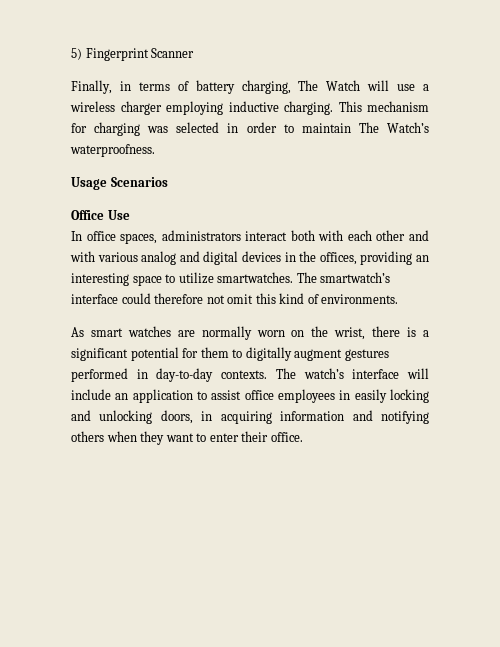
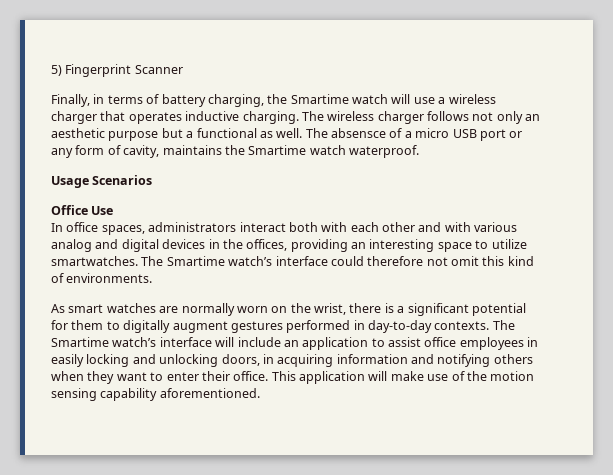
- Finally, in terms of battery charging, The Watch will use a wireless charger employing inductive charging. This mechanism for charging was selected in order to maintain The Watch’s waterproofness.
+ Finally, in terms of battery charging, the Smartime watch will use a wireless charger that operates inductive charging. The wireless charger follows not only an aesthetic purpose but a functional as well. The absensce of a micro USB port or any form of cavity, maintains the Smartime watch waterproof.
- The smartwatch’s interface could therefore not omit this kind of environments.
+ The Smartime watch’s interface could therefore not omit this kind of environments.
- The watch’s interface will include an application to assist office employees in easily locking and unlocking doors, in acquiring information and notifying others when they want to enter their office.
+ The Smartime watch’s interface will include an application to assist office employees in easily locking and unlocking doors, in acquiring information and notifying others when they want to enter their office.
+ This application will make use of the motion sensing capability aforementioned.

